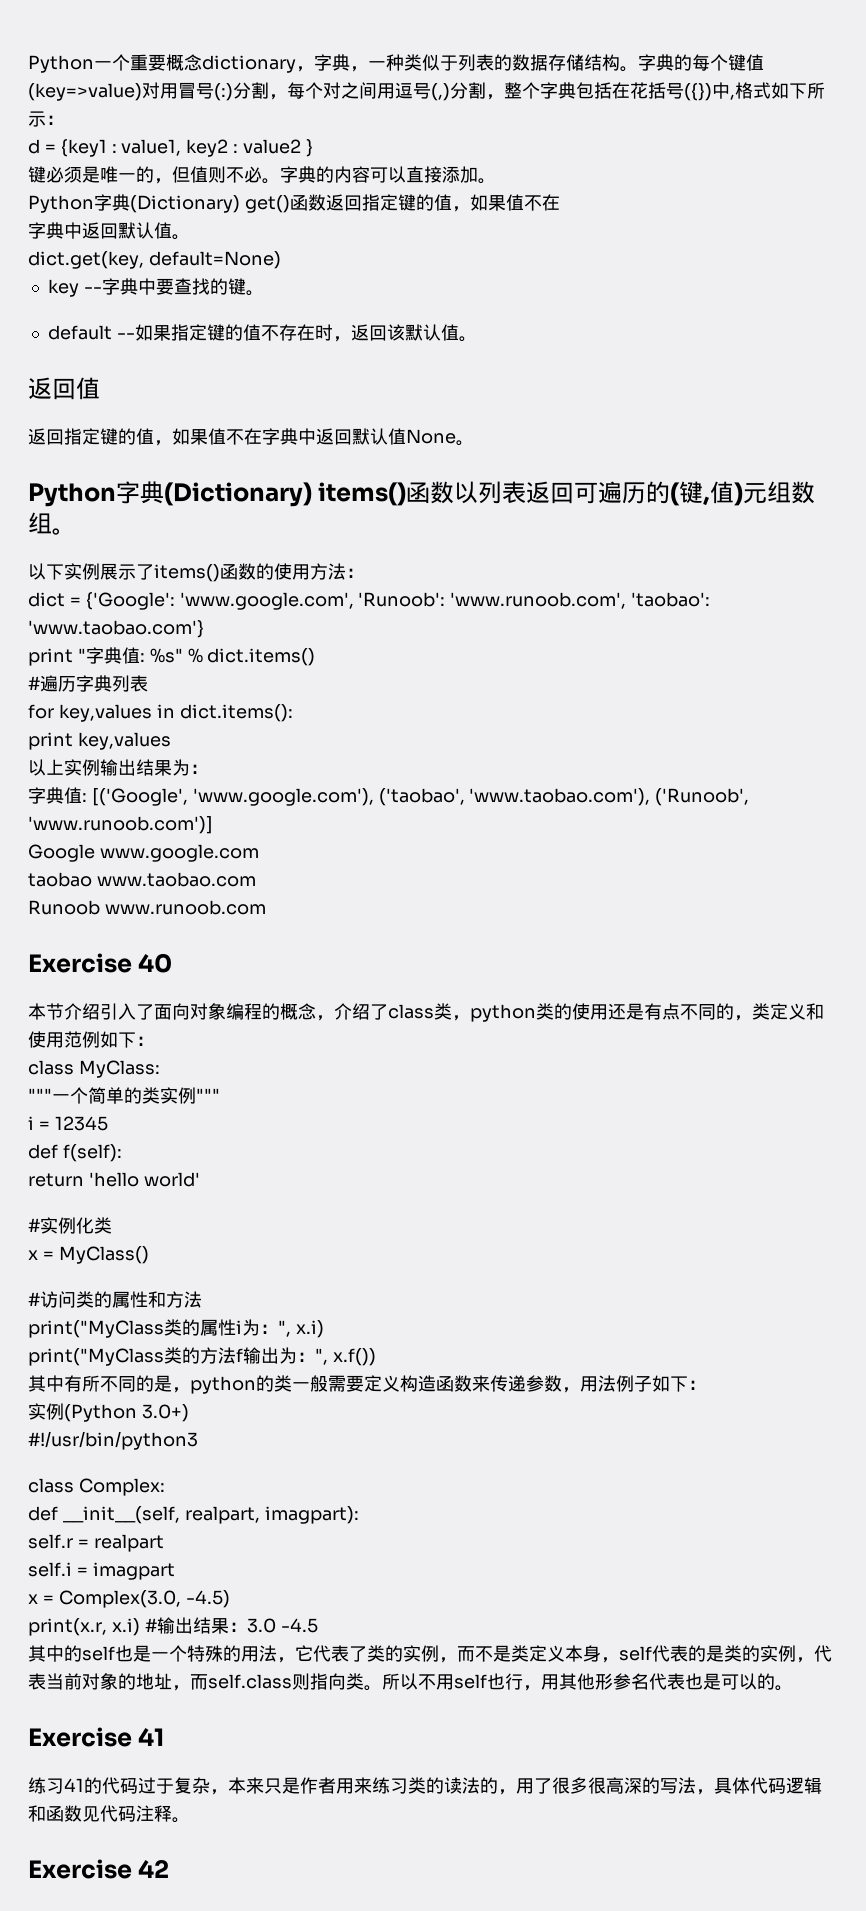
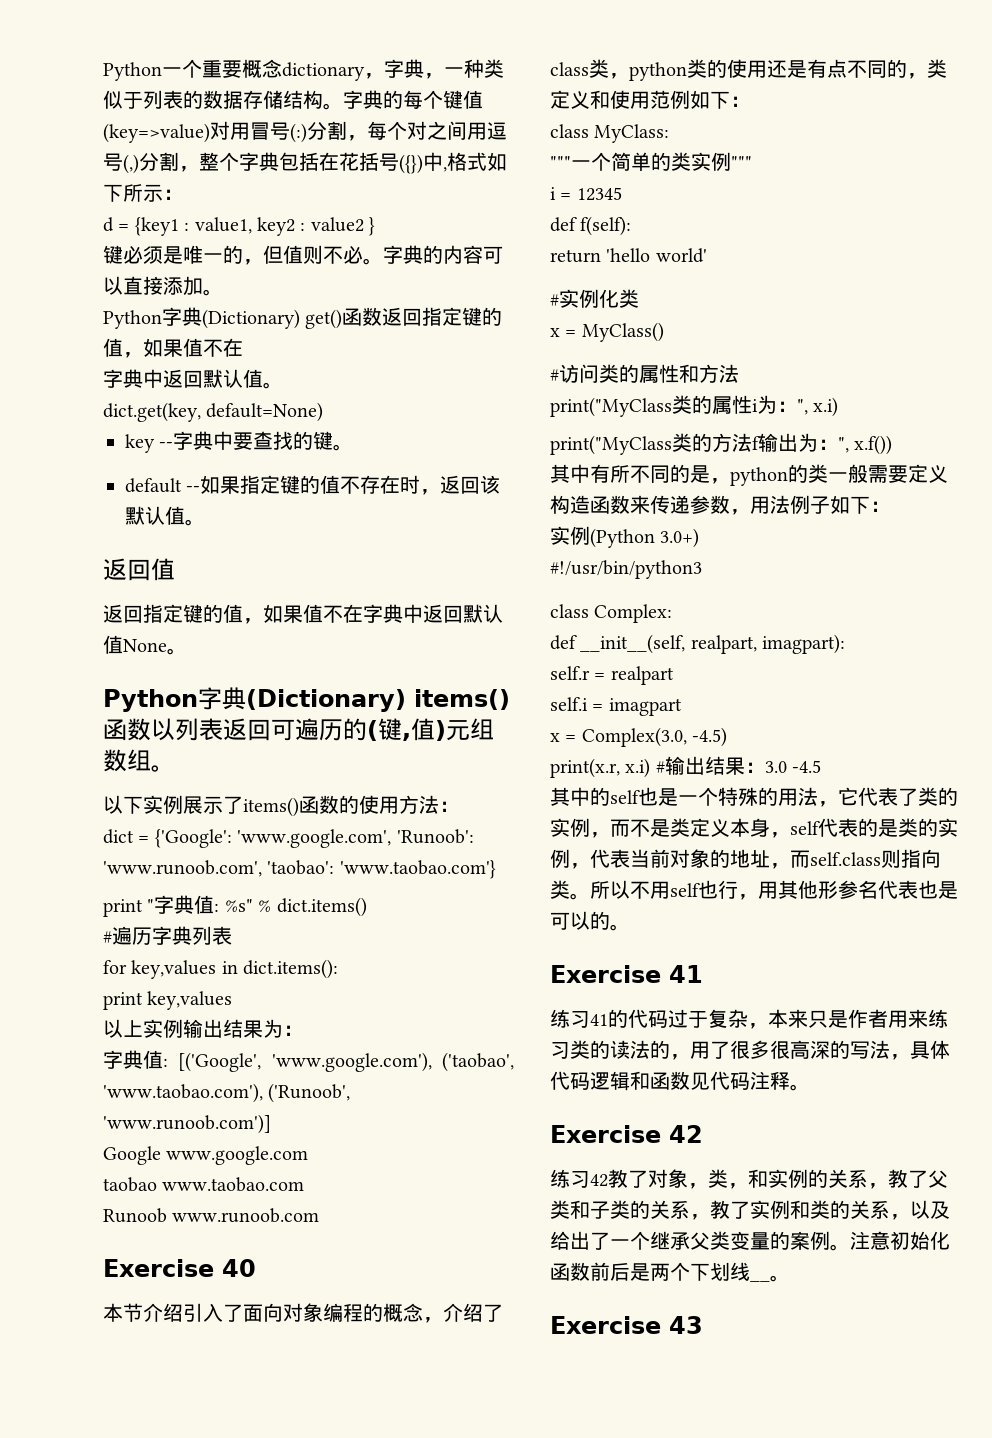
+ 练习42教了对象，类，和实例的关系，教了父类和子类的关系，教了实例和类的关系，以及给出了一个继承父类变量的案例。注意初始化函数前后是两个下划线__。
+ Exercise 43

